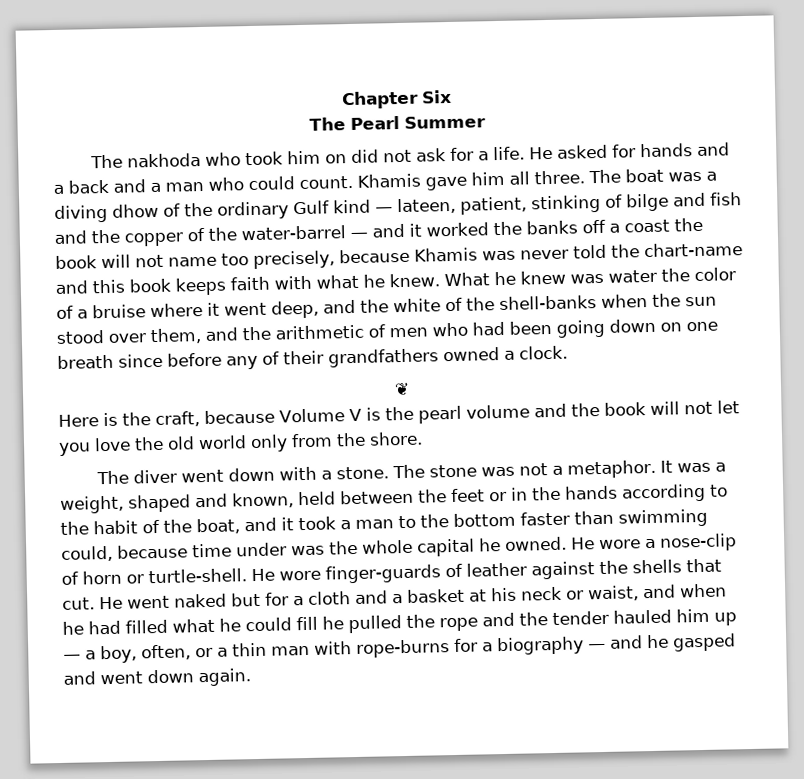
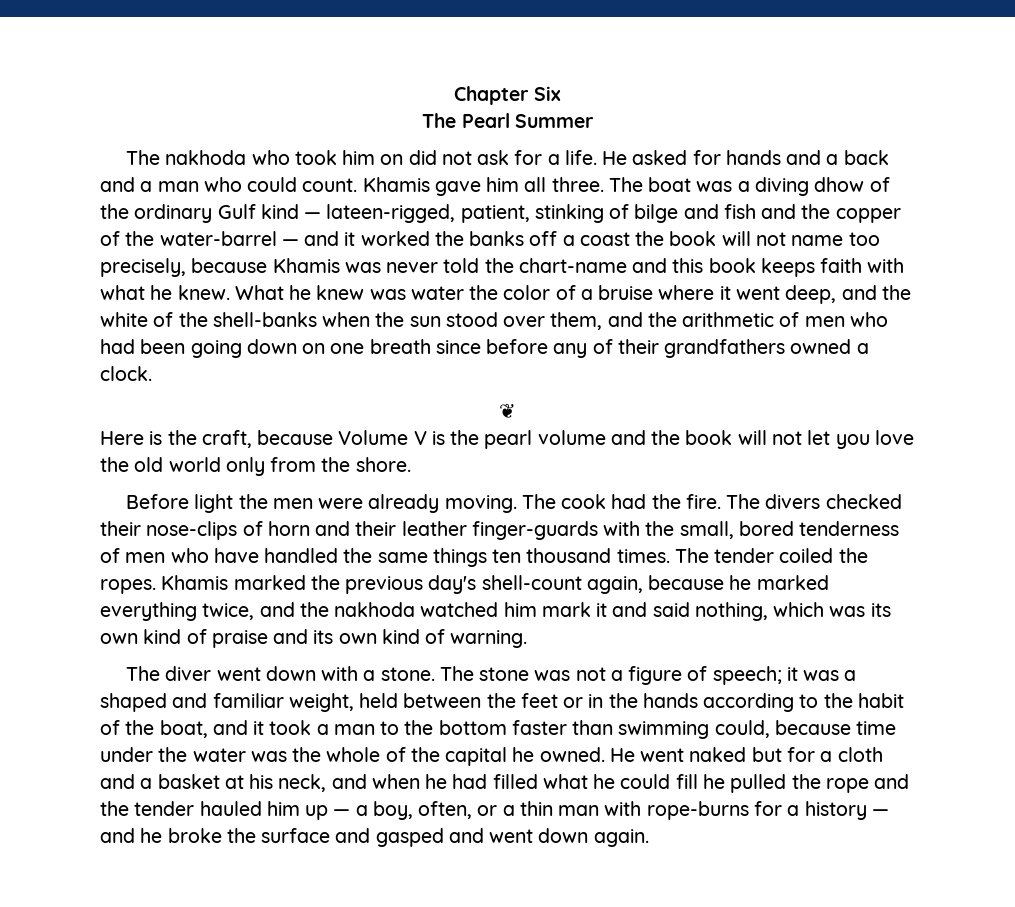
- The boat was a diving dhow of the ordinary Gulf kind — lateen, patient, stinking of bilge and fish and the copper of the water-barrel — and it worked the banks off a coast the book will not name too precisely, because Khamis was never told the chart-name and this book keeps faith with what he knew.
+ The boat was a diving dhow of the ordinary Gulf kind — lateen-rigged, patient, stinking of bilge and fish and the copper of the water-barrel — and it worked the banks off a coast the book will not name too precisely, because Khamis was never told the chart-name and this book keeps faith with what he knew.
+ Before light the men were already moving. The cook had the fire. The divers checked their nose-clips of horn and their leather finger-guards with the small, bored tenderness of men who have handled the same things ten thousand times. The tender coiled the ropes. Khamis marked the previous day's shell-count again, because he marked everything twice, and the nakhoda watched him mark it and said nothing, which was its own kind of praise and its own kind of warning.
- The stone was not a metaphor. It was a weight, shaped and known, held between the feet or in the hands according to the habit of the boat, and it took a man to the bottom faster than swimming could, because time under was the whole capital he owned.
+ The stone was not a figure of speech; it was a shaped and familiar weight, held between the feet or in the hands according to the habit of the boat, and it took a man to the bottom faster than swimming could, because time under the water was the whole of the capital he owned.
- He wore a nose-clip of horn or turtle-shell. He wore finger-guards of leather against the shells that cut. He went naked but for a cloth and a basket at his neck or waist, and when he had filled what he could fill he pulled the rope and the tender hauled him up — a boy, often, or a thin man with rope-burns for a biography — and he gasped and went down again.
+ He went naked but for a cloth and a basket at his neck, and when he had filled what he could fill he pulled the rope and the tender hauled him up — a boy, often, or a thin man with rope-burns for a history — and he broke the surface and gasped and went down again.

